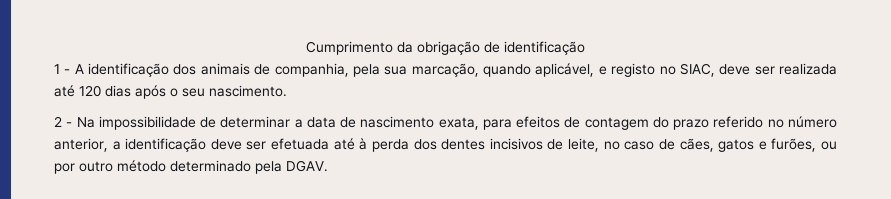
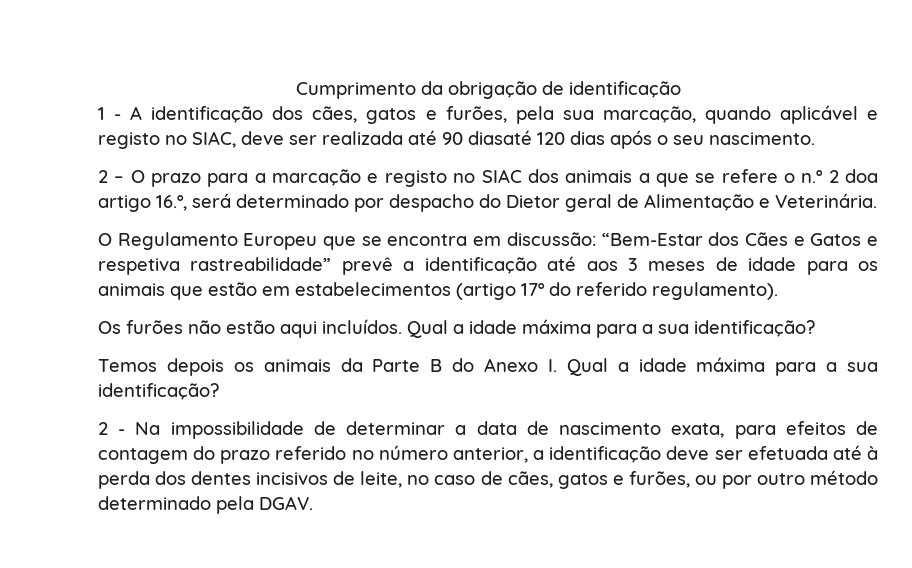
- 1 - A identificação dos animais de companhia, pela sua marcação, quando aplicável, e registo no SIAC, deve ser realizada até 120 dias após o seu nascimento.
+ 1 - A identificação dos cães, gatos e furões, pela sua marcação, quando aplicável e registo no SIAC, deve ser realizada até 90 diasaté 120 dias após o seu nascimento.
+ 2 – O prazo para a marcação e registo no SIAC dos animais a que se refere o n.º 2 doa artigo 16.º, será determinado por despacho do Dietor geral de Alimentação e Veterinária.
+ O Regulamento Europeu que se encontra em discussão: “Bem-Estar dos Cães e Gatos e respetiva rastreabilidade” prevê a identificação até aos 3 meses de idade para os animais que estão em estabelecimentos (artigo 17º do referido regulamento).
+ Os furões não estão aqui incluídos. Qual a idade máxima para a sua identificação?
+ Temos depois os animais da Parte B do Anexo I. Qual a idade máxima para a sua identificação?

